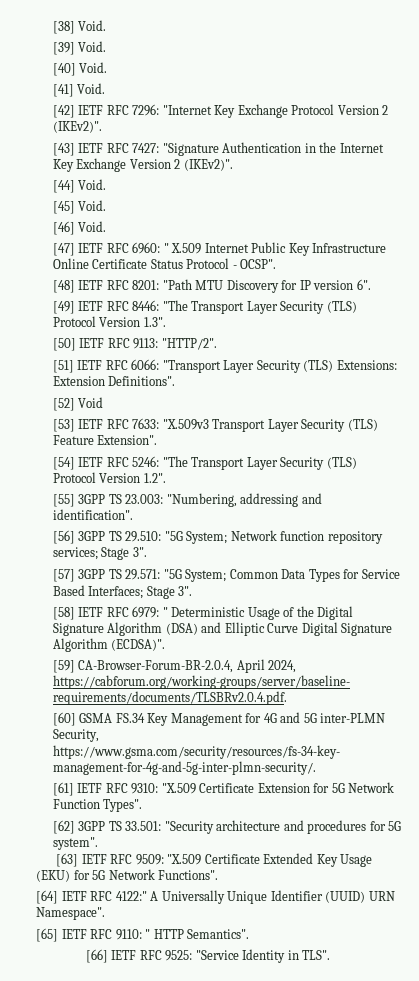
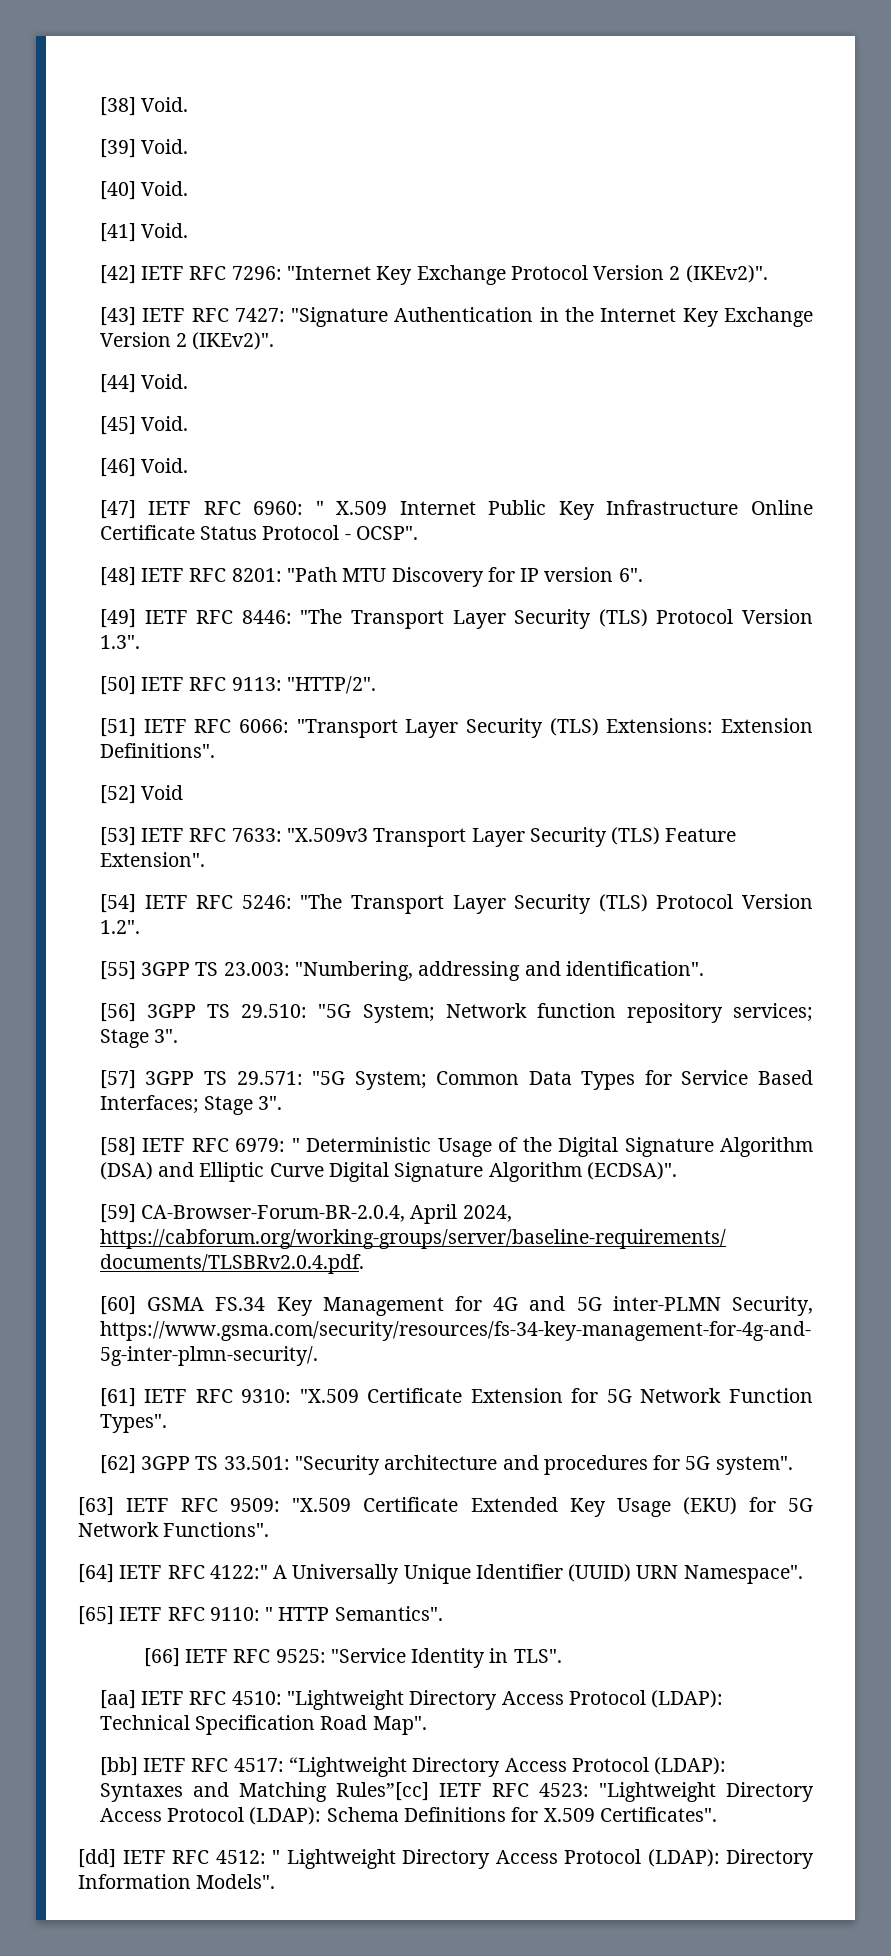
+ [aa] IETF RFC 4510: "Lightweight Directory Access Protocol (LDAP): Technical Specification Road Map".
+ [bb] IETF RFC 4517: “Lightweight Directory Access Protocol (LDAP): Syntaxes and Matching Rules”[cc] IETF RFC 4523: "Lightweight Directory Access Protocol (LDAP): Schema Definitions for X.509 Certificates".
+ [dd] IETF RFC 4512: " Lightweight Directory Access Protocol (LDAP): Directory Information Models".

